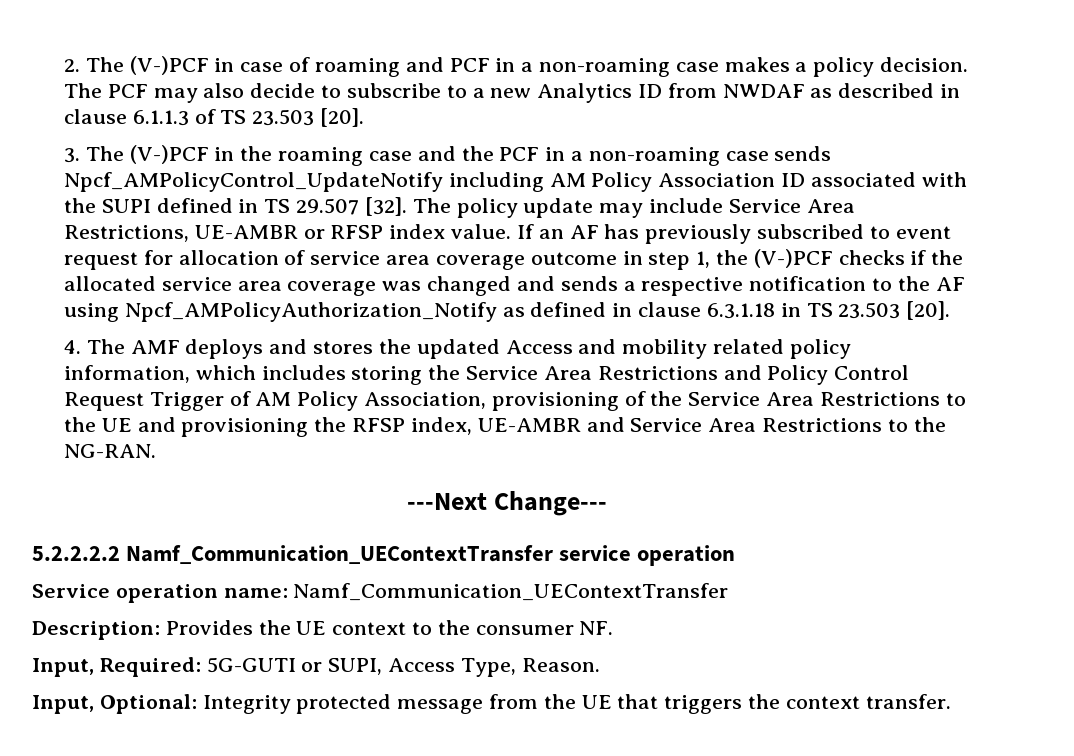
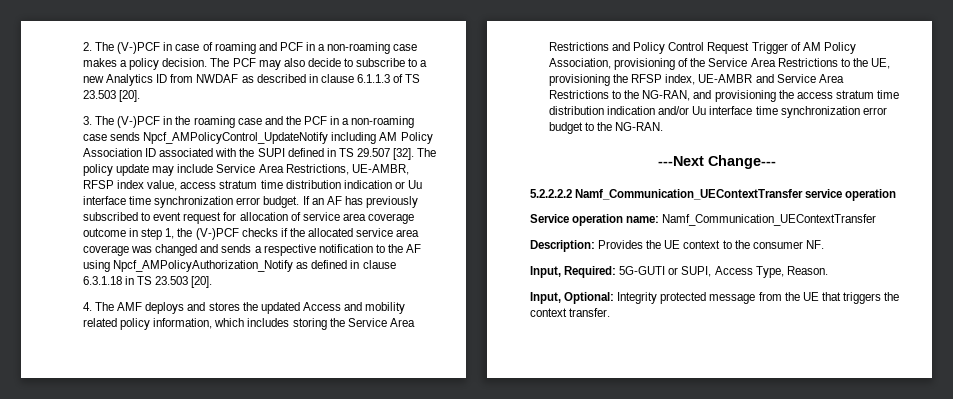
- The policy update may include Service Area Restrictions, UE-AMBR or RFSP index value.
+ The policy update may include Service Area Restrictions, UE-AMBR, RFSP index value, access stratum time distribution indication or Uu interface time synchronization error budget.
- 4. The AMF deploys and stores the updated Access and mobility related policy information, which includes storing the Service Area Restrictions and Policy Control Request Trigger of AM Policy Association, provisioning of the Service Area Restrictions to the UE and provisioning the RFSP index, UE-AMBR and Service Area Restrictions to the NG-RAN.
+ 4. The AMF deploys and stores the updated Access and mobility related policy information, which includes storing the Service Area Restrictions and Policy Control Request Trigger of AM Policy Association, provisioning of the Service Area Restrictions to the UE, provisioning the RFSP index, UE-AMBR and Service Area Restrictions to the NG-RAN, and provisioning the access stratum time distribution indication and/or Uu interface time synchronization error budget to the NG-RAN.

